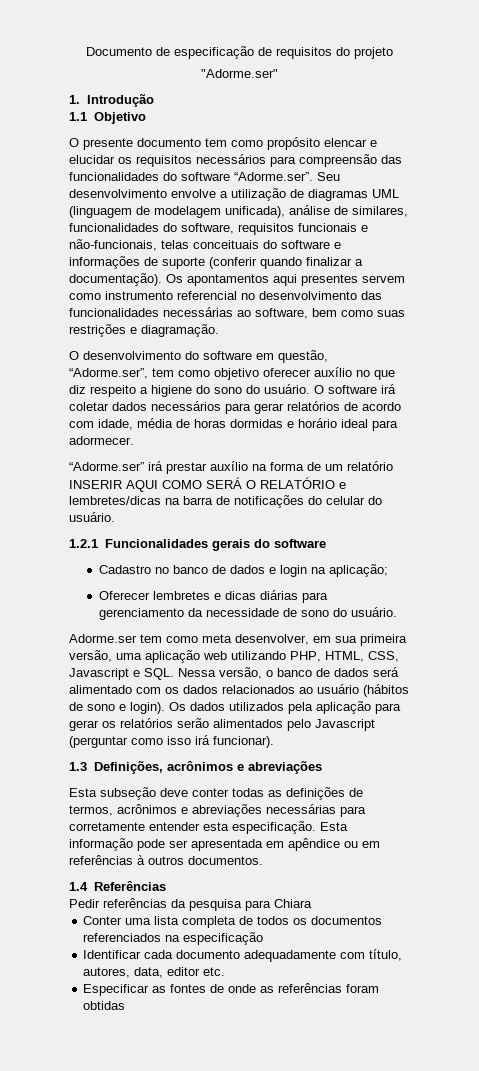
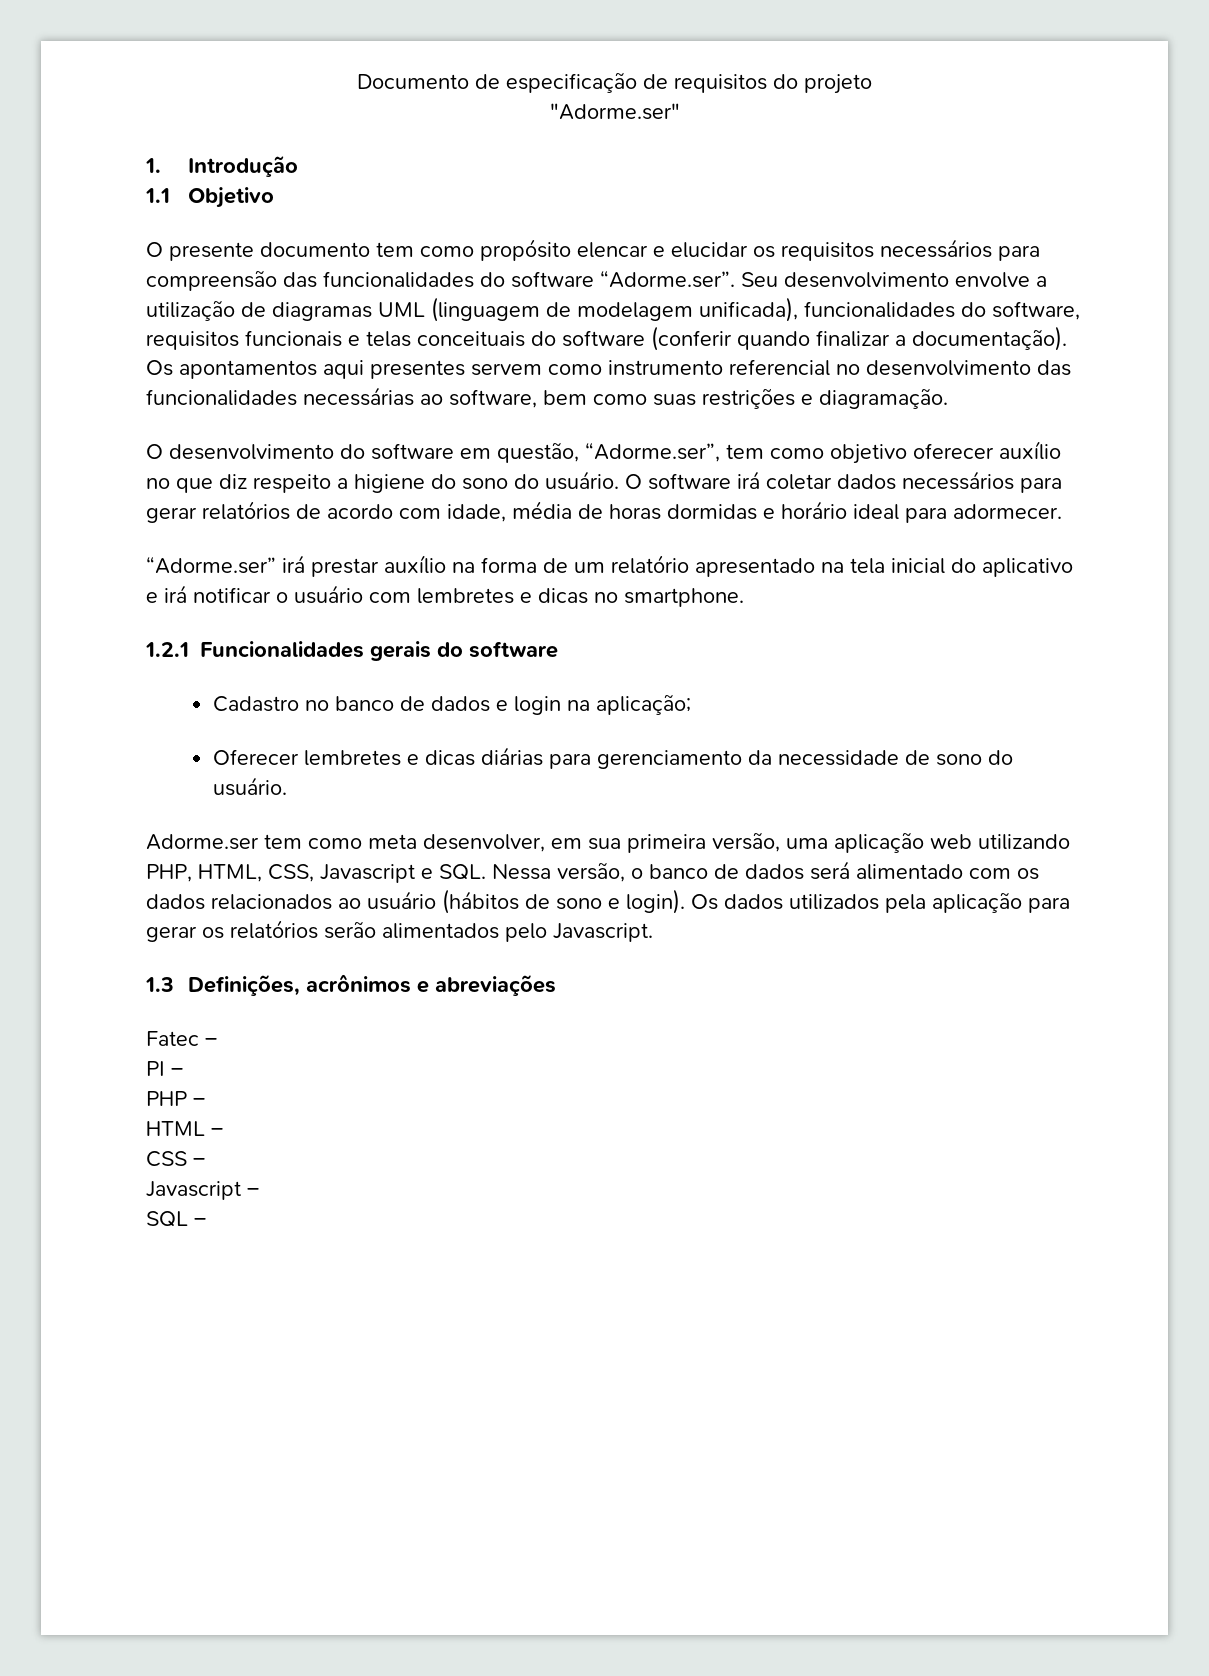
- O presente documento tem como propósito elencar e elucidar os requisitos necessários para compreensão das funcionalidades do software “Adorme.ser”. Seu desenvolvimento envolve a utilização de diagramas UML (linguagem de modelagem unificada), análise de similares, funcionalidades do software, requisitos funcionais e não-funcionais, telas conceituais do software e informações de suporte (conferir quando finalizar a documentação).
+ O presente documento tem como propósito elencar e elucidar os requisitos necessários para compreensão das funcionalidades do software “Adorme.ser”. Seu desenvolvimento envolve a utilização de diagramas UML (linguagem de modelagem unificada), funcionalidades do software, requisitos funcionais e telas conceituais do software (conferir quando finalizar a documentação).
- “Adorme.ser” irá prestar auxílio na forma de um relatório INSERIR AQUI COMO SERÁ O RELATÓRIO e lembretes/dicas na barra de notificações do celular do usuário.
+ “Adorme.ser” irá prestar auxílio na forma de um relatório apresentado na tela inicial do aplicativo e irá notificar o usuário com lembretes e dicas no smartphone.
- Os dados utilizados pela aplicação para gerar os relatórios serão alimentados pelo Javascript (perguntar como isso irá funcionar).
+ Os dados utilizados pela aplicação para gerar os relatórios serão alimentados pelo Javascript.
- Esta subseção deve conter todas as definições de termos, acrônimos e abreviações necessárias para corretamente entender esta especificação. Esta informação pode ser apresentada em apêndice ou em referências à outros documentos.
- 1.4 Referências
- Pedir referências da pesquisa para Chiara
- Conter uma lista completa de todos os documentos referenciados na especificação
- Identificar cada documento adequadamente com título, autores, data, editor etc.
- Especificar as fontes de onde as referências foram obtidas
+ Fatec –
+ PI –
+ PHP –
+ HTML –
+ CSS –
+ Javascript –
+ SQL –

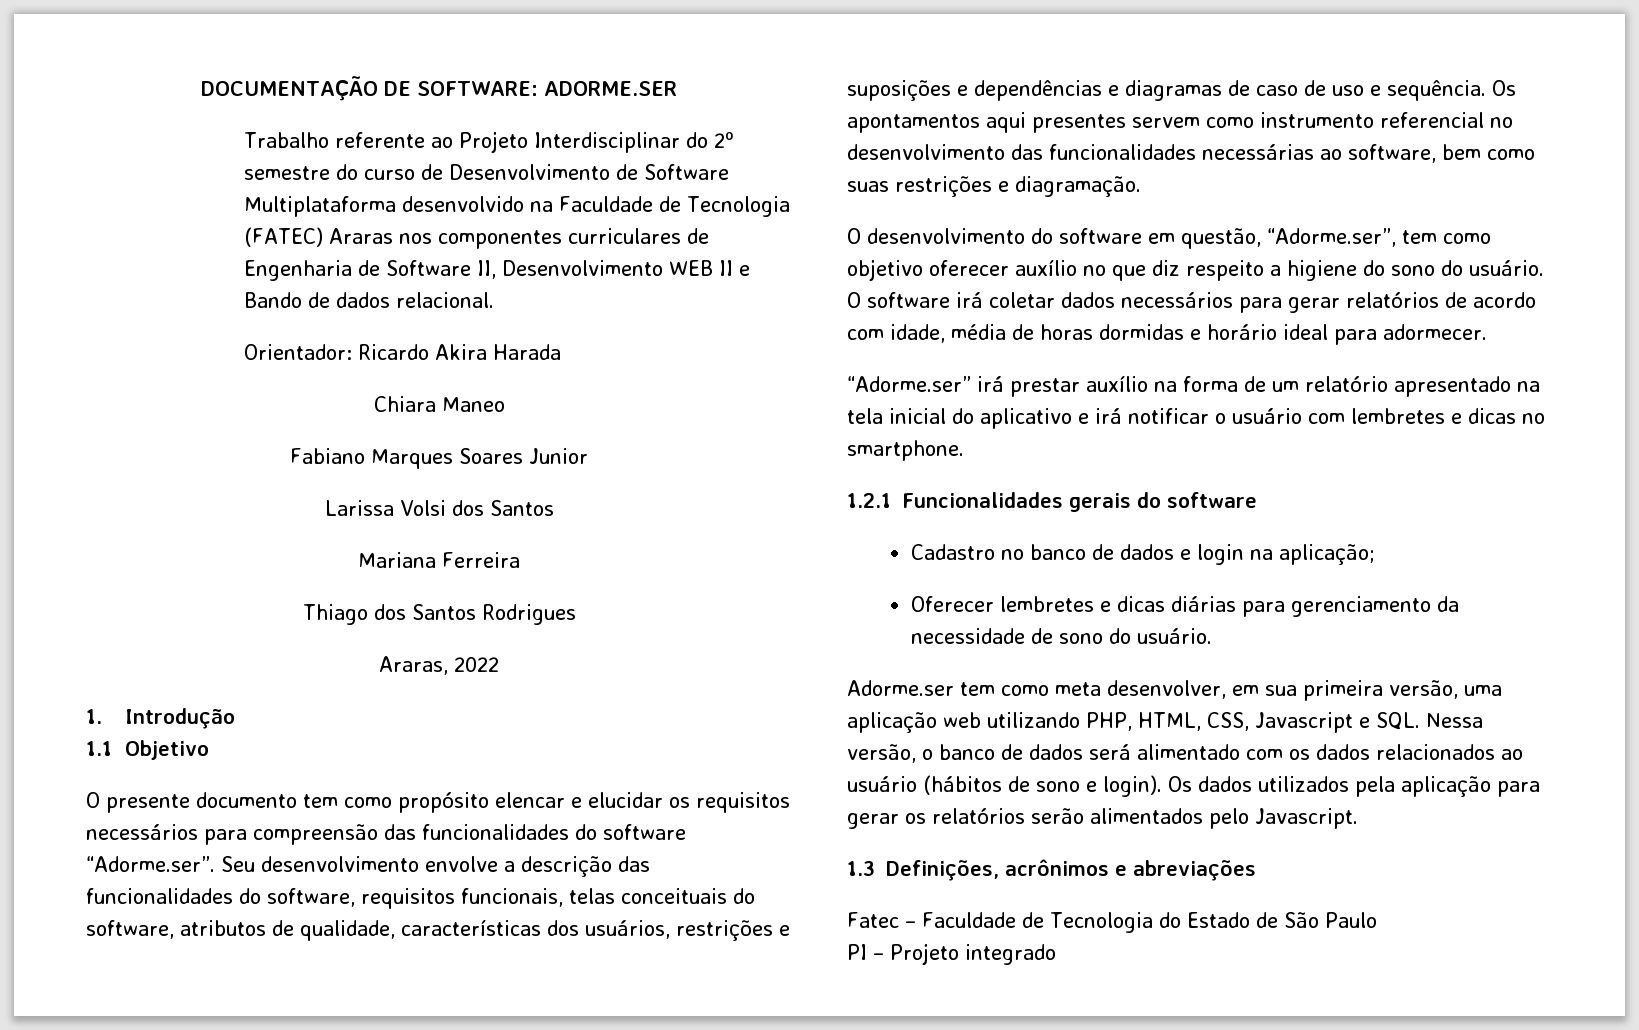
- Documento de especificação de requisitos do projeto
- "Adorme.ser"
+ DOCUMENTAÇÃO DE SOFTWARE: ADORME.SER
+ Trabalho referente ao Projeto Interdisciplinar do 2º semestre do curso de Desenvolvimento de Software Multiplataforma desenvolvido na Faculdade de Tecnologia (FATEC) Araras nos componentes curriculares de Engenharia de Software II, Desenvolvimento WEB II e Bando de dados relacional.
+ Orientador: Ricardo Akira Harada
+ Chiara Maneo
+ Fabiano Marques Soares Junior
+ Larissa Volsi dos Santos
+ Mariana Ferreira
+ Thiago dos Santos Rodrigues
+ Araras, 2022
- O presente documento tem como propósito elencar e elucidar os requisitos necessários para compreensão das funcionalidades do software “Adorme.ser”. Seu desenvolvimento envolve a utilização de diagramas UML (linguagem de modelagem unificada), funcionalidades do software, requisitos funcionais e telas conceituais do software (conferir quando finalizar a documentação).
+ O presente documento tem como propósito elencar e elucidar os requisitos necessários para compreensão das funcionalidades do software “Adorme.ser”. Seu desenvolvimento envolve a descrição das funcionalidades do software, requisitos funcionais, telas conceituais do software, atributos de qualidade, características dos usuários, restrições e suposições e dependências e diagramas de caso de uso e sequência.
- Fatec –
- PI –
- PHP –
- HTML –
- CSS –
- Javascript –
- SQL –
+ Fatec – Faculdade de Tecnologia do Estado de São Paulo
+ PI – Projeto integrado

